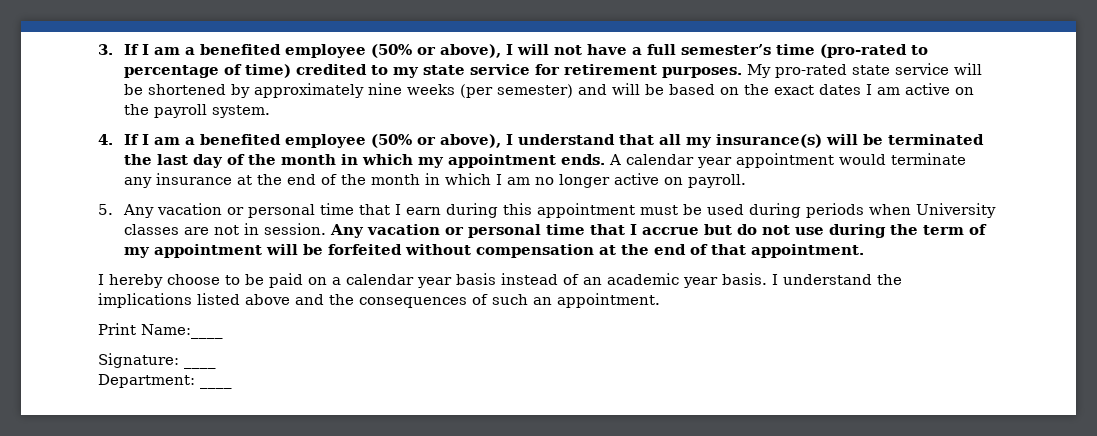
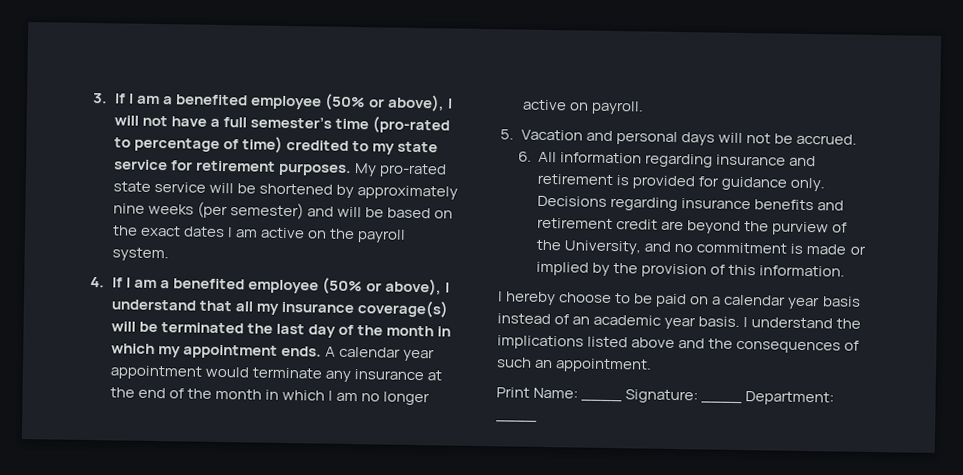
- 4. If I am a benefited employee (50% or above), I understand that all my insurance(s) will be terminated the last day of the month in which my appointment ends.
+ 4. If I am a benefited employee (50% or above), I understand that all my insurance coverage(s) will be terminated the last day of the month in which my appointment ends.
- 5. Any vacation or personal time that I earn during this appointment must be used during periods when University classes are not in session. Any vacation or personal time that I accrue but do not use during the term of my appointment will be forfeited without compensation at the end of that appointment.
+ 5. Vacation and personal days will not be accrued.
+ 6. All information regarding insurance and retirement is provided for guidance only. Decisions regarding insurance benefits and retirement credit are beyond the purview of the University, and no commitment is made or implied by the provision of this information.
- Print Name:____
- Signature: ____
- Department: ____
+ Print Name: ____ Signature: ____ Department: ____

